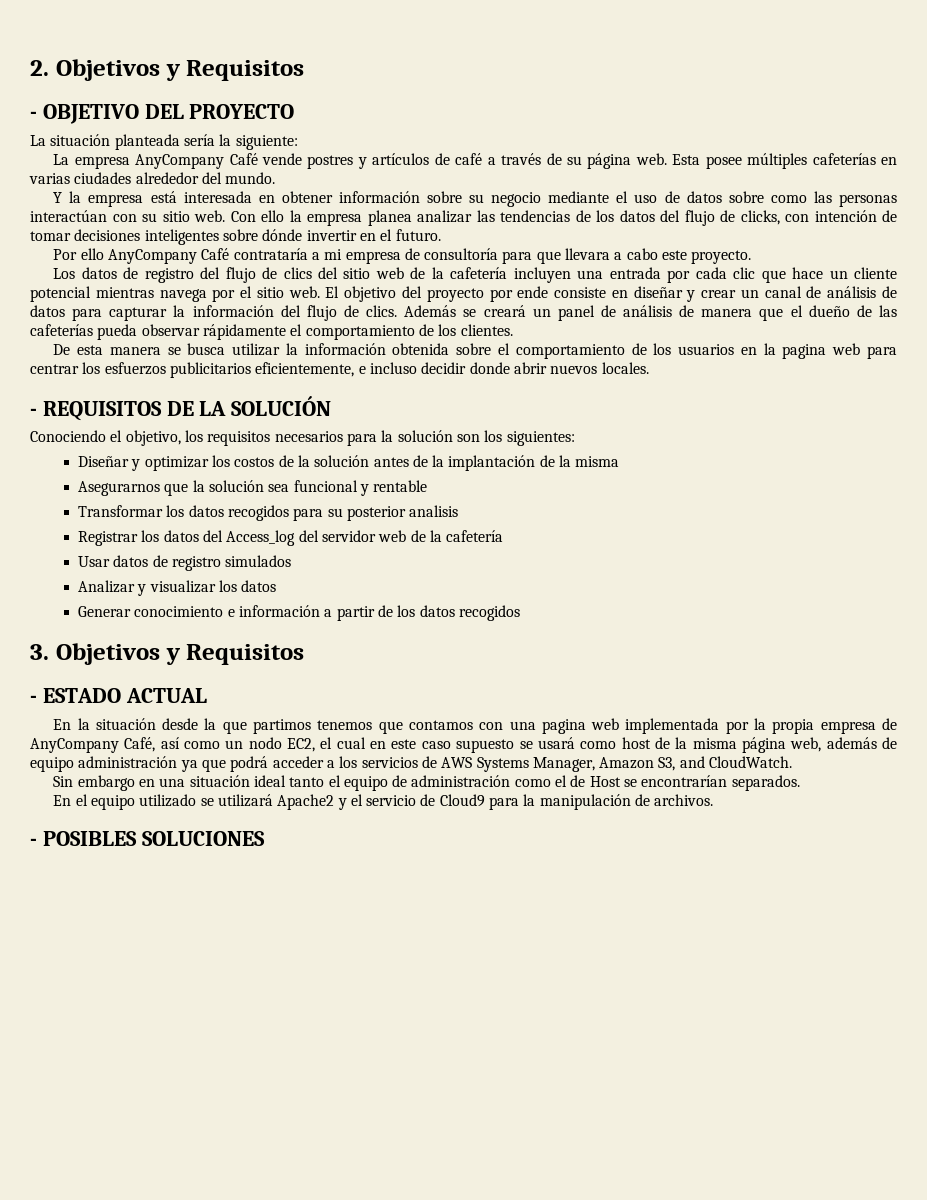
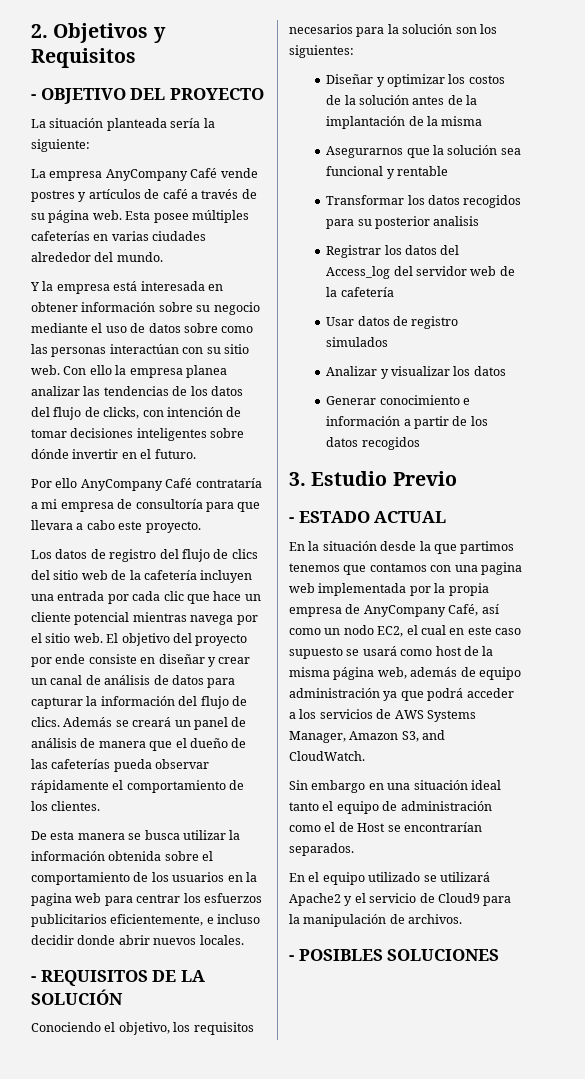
- 3. Objetivos y Requisitos
+ 3. Estudio Previo

